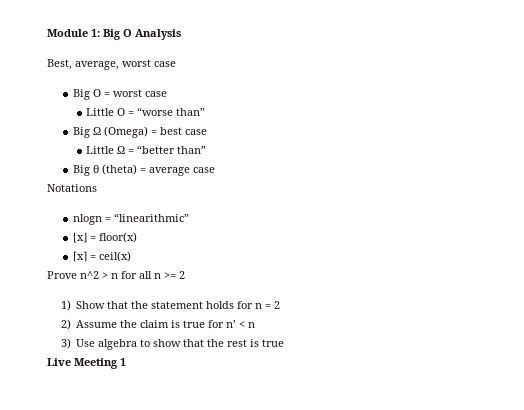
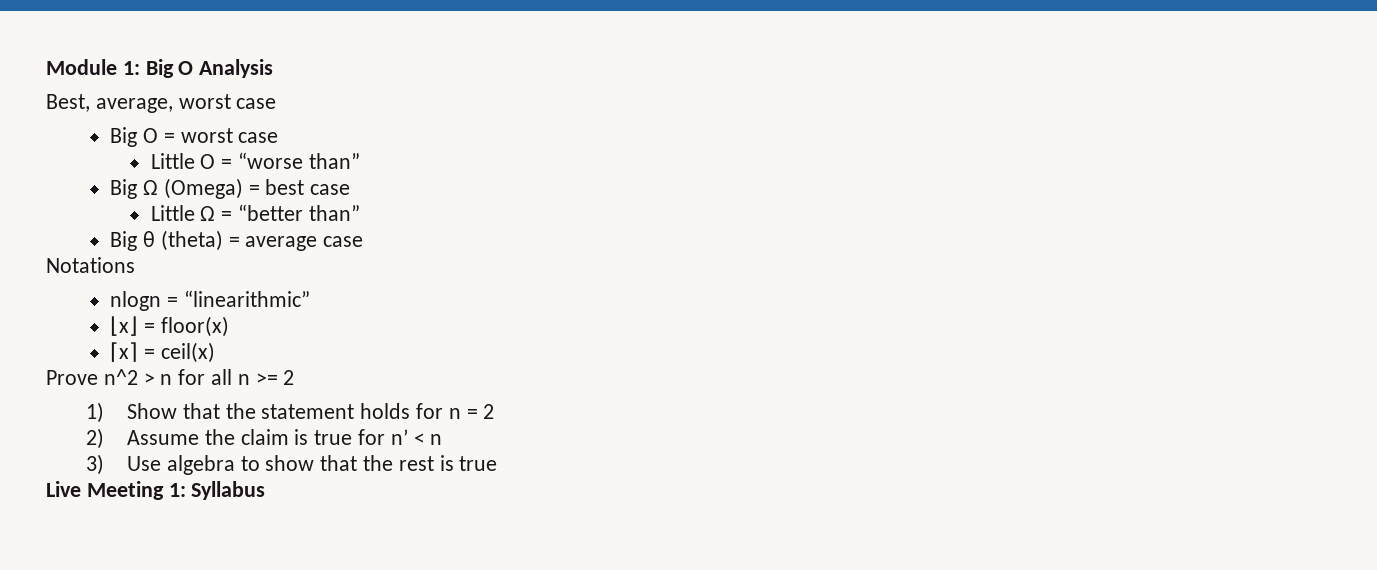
- Live Meeting 1
+ Live Meeting 1: Syllabus

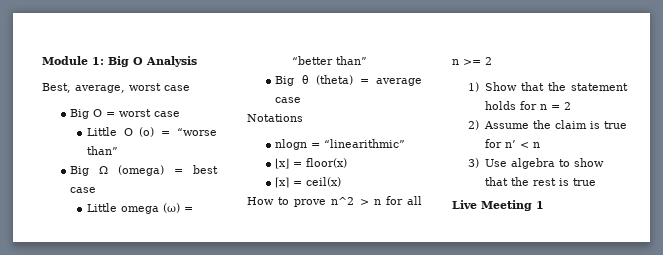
- Little O = “worse than”
+ Little O (o) = “worse than”
- Big Ω (Omega) = best case
+ Big Ω (omega) = best case
- Little Ω = “better than”
+ Little omega (ω) = “better than”
- Prove n^2 > n for all n >= 2
+ How to prove n^2 > n for all n >= 2
- Live Meeting 1: Syllabus
+ Live Meeting 1

